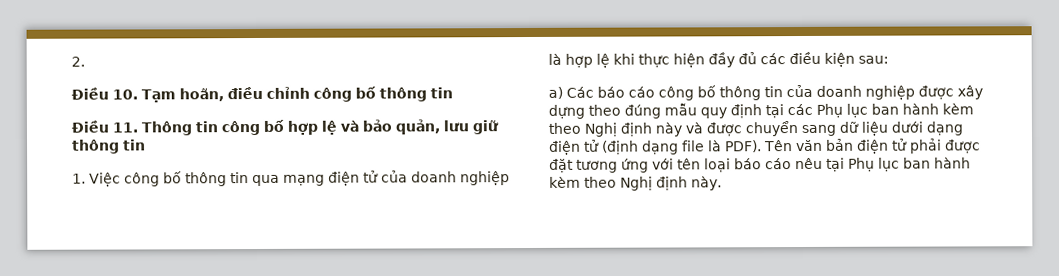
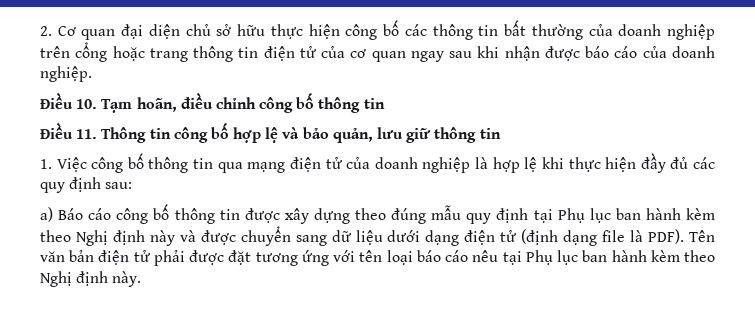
- 2.
+ 2. Cơ quan đại diện chủ sở hữu thực hiện công bố các thông tin bất thường của doanh nghiệp trên cổng hoặc trang thông tin điện tử của cơ quan ngay sau khi nhận được báo cáo của doanh nghiệp.
- 1. Việc công bố thông tin qua mạng điện tử của doanh nghiệp là hợp lệ khi thực hiện đầy đủ các điều kiện sau:
+ 1. Việc công bố thông tin qua mạng điện tử của doanh nghiệp là hợp lệ khi thực hiện đầy đủ các quy định sau:
- a) Các báo cáo công bố thông tin của doanh nghiệp được xây dựng theo đúng mẫu quy định tại các Phụ lục ban hành kèm theo Nghị định này và được chuyển sang dữ liệu dưới dạng điện tử (định dạng file là PDF).
+ a) Báo cáo công bố thông tin được xây dựng theo đúng mẫu quy định tại Phụ lục ban hành kèm theo Nghị định này và được chuyển sang dữ liệu dưới dạng điện tử (định dạng file là PDF).

